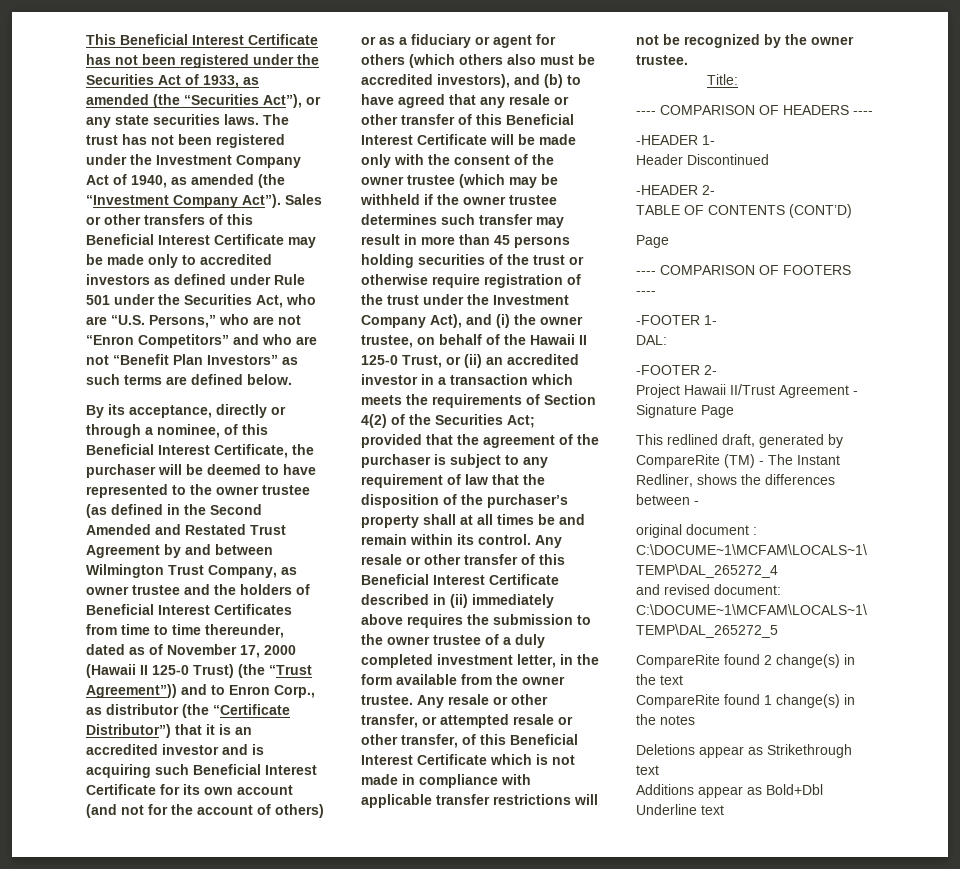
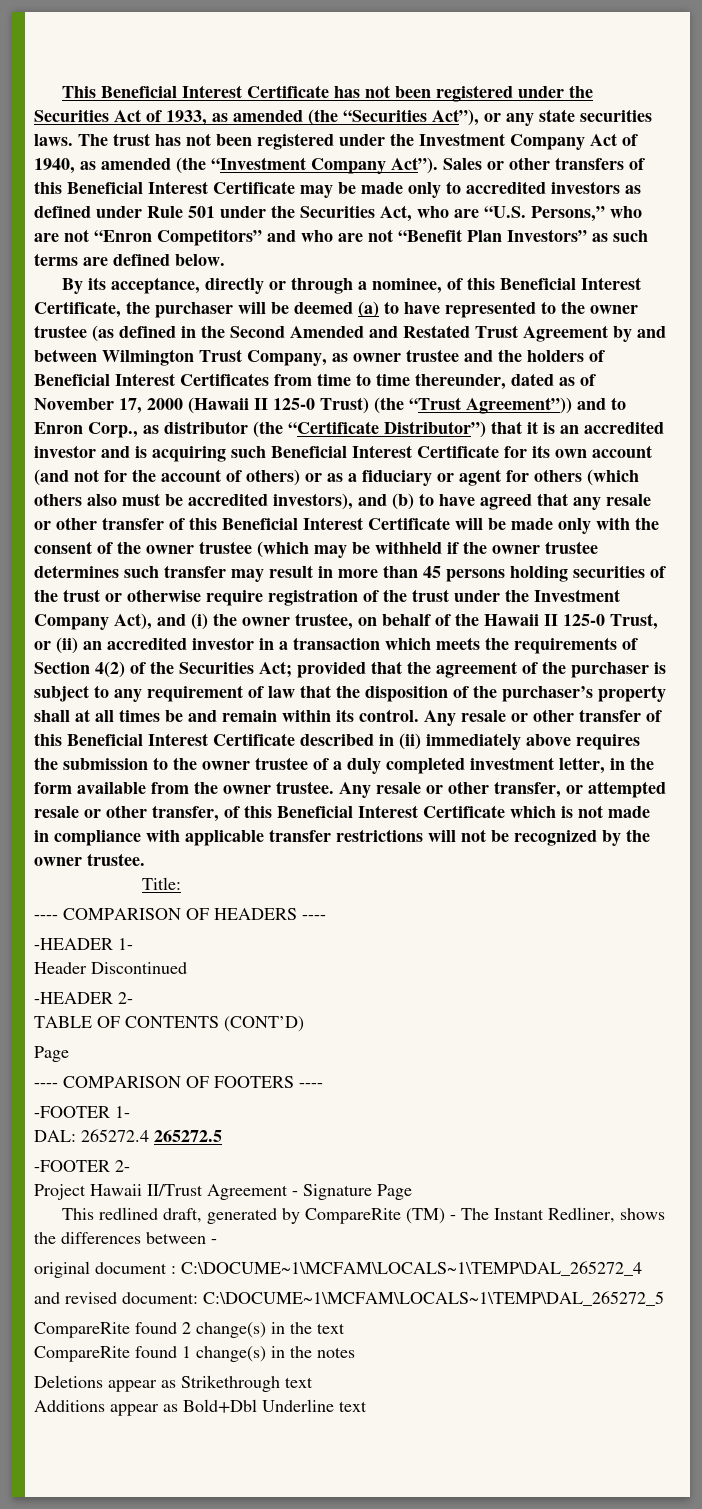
- By its acceptance, directly or through a nominee, of this Beneficial Interest Certificate, the purchaser will be deemed to have represented to the owner trustee (as defined in the Second Amended and Restated Trust Agreement by and between Wilmington Trust Company, as owner trustee and the holders of Beneficial Interest Certificates from time to time thereunder, dated as of November 17, 2000 (Hawaii II 125-0 Trust) (the “Trust Agreement”)) and to Enron Corp., as distributor (the “Certificate Distributor”) that it is an accredited investor and is acquiring such Beneficial Interest Certificate for its own account (and not for the account of others) or as a fiduciary or agent for others (which others also must be accredited investors), and (b) to have agreed that any resale or other transfer of this Beneficial Interest Certificate will be made only with the consent of the owner trustee (which may be withheld if the owner trustee determines such transfer may result in more than 45 persons holding securities of the trust or otherwise require registration of the trust under the Investment Company Act), and (i) the owner trustee, on behalf of the Hawaii II 125-0 Trust, or (ii) an accredited investor in a transaction which meets the requirements of Section 4(2) of the Securities Act;
+ By its acceptance, directly or through a nominee, of this Beneficial Interest Certificate, the purchaser will be deemed (a) to have represented to the owner trustee (as defined in the Second Amended and Restated Trust Agreement by and between Wilmington Trust Company, as owner trustee and the holders of Beneficial Interest Certificates from time to time thereunder, dated as of November 17, 2000 (Hawaii II 125-0 Trust) (the “Trust Agreement”)) and to Enron Corp., as distributor (the “Certificate Distributor”) that it is an accredited investor and is acquiring such Beneficial Interest Certificate for its own account (and not for the account of others) or as a fiduciary or agent for others (which others also must be accredited investors), and (b) to have agreed that any resale or other transfer of this Beneficial Interest Certificate will be made only with the consent of the owner trustee (which may be withheld if the owner trustee determines such transfer may result in more than 45 persons holding securities of the trust or otherwise require registration of the trust under the Investment Company Act), and (i) the owner trustee, on behalf of the Hawaii II 125-0 Trust, or (ii) an accredited investor in a transaction which meets the requirements of Section 4(2) of the Securities Act;
- DAL:
+ DAL: 265272.4 265272.5

